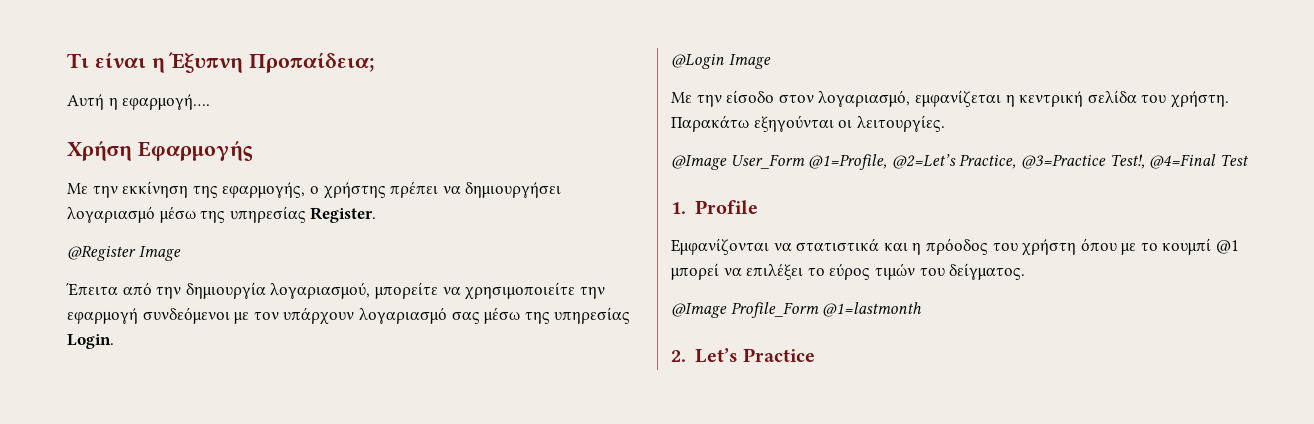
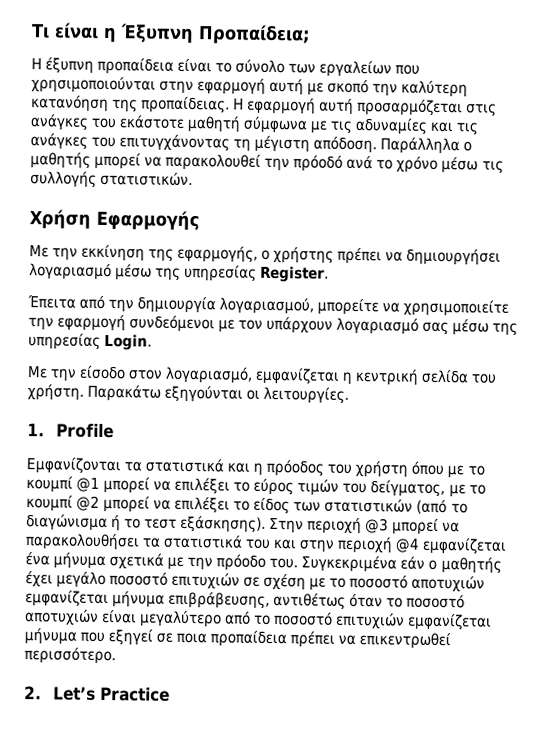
- Αυτή η εφαρμογή….
+ Η έξυπνη προπαίδεια είναι το σύνολο των εργαλείων που χρησιμοποιούνται στην εφαρμογή αυτή με σκοπό την καλύτερη κατανόηση της προπαίδειας. Η εφαρμογή αυτή προσαρμόζεται στις ανάγκες του εκάστοτε μαθητή σύμφωνα με τις αδυναμίες και τις ανάγκες του επιτυγχάνοντας τη μέγιστη απόδοση. Παράλληλα ο μαθητής μπορεί να παρακολουθεί την πρόοδό ανά το χρόνο μέσω τις συλλογής στατιστικών.
- @Register Image
- @Login Image
- @Image User_Form @1=Profile, @2=Let’s Practice, @3=Practice Test!, @4=Final Test
- Εμφανίζονται να στατιστικά και η πρόοδος του χρήστη όπου με το κουμπί @1 μπορεί να επιλέξει το εύρος τιμών του δείγματος.
- @Image Profile_Form @1=lastmonth
+ Εμφανίζονται τα στατιστικά και η πρόοδος του χρήστη όπου με το κουμπί @1 μπορεί να επιλέξει το εύρος τιμών του δείγματος, με το κουμπί @2 μπορεί να επιλέξει το είδος των στατιστικών (από το διαγώνισμα ή το τεστ εξάσκησης). Στην περιοχή @3 μπορεί να παρακολουθήσει τα στατιστικά του και στην περιοχή @4 εμφανίζεται ένα μήνυμα σχετικά με την πρόοδο του. Συγκεκριμένα εάν ο μαθητής έχει μεγάλο ποσοστό επιτυχιών σε σχέση με το ποσοστό αποτυχιών εμφανίζεται μήνυμα επιβράβευσης, αντιθέτως όταν το ποσοστό αποτυχιών είναι μεγαλύτερο από το ποσοστό επιτυχιών εμφανίζεται μήνυμα που εξηγεί σε ποια προπαίδεια πρέπει να επικεντρωθεί περισσότερο.

